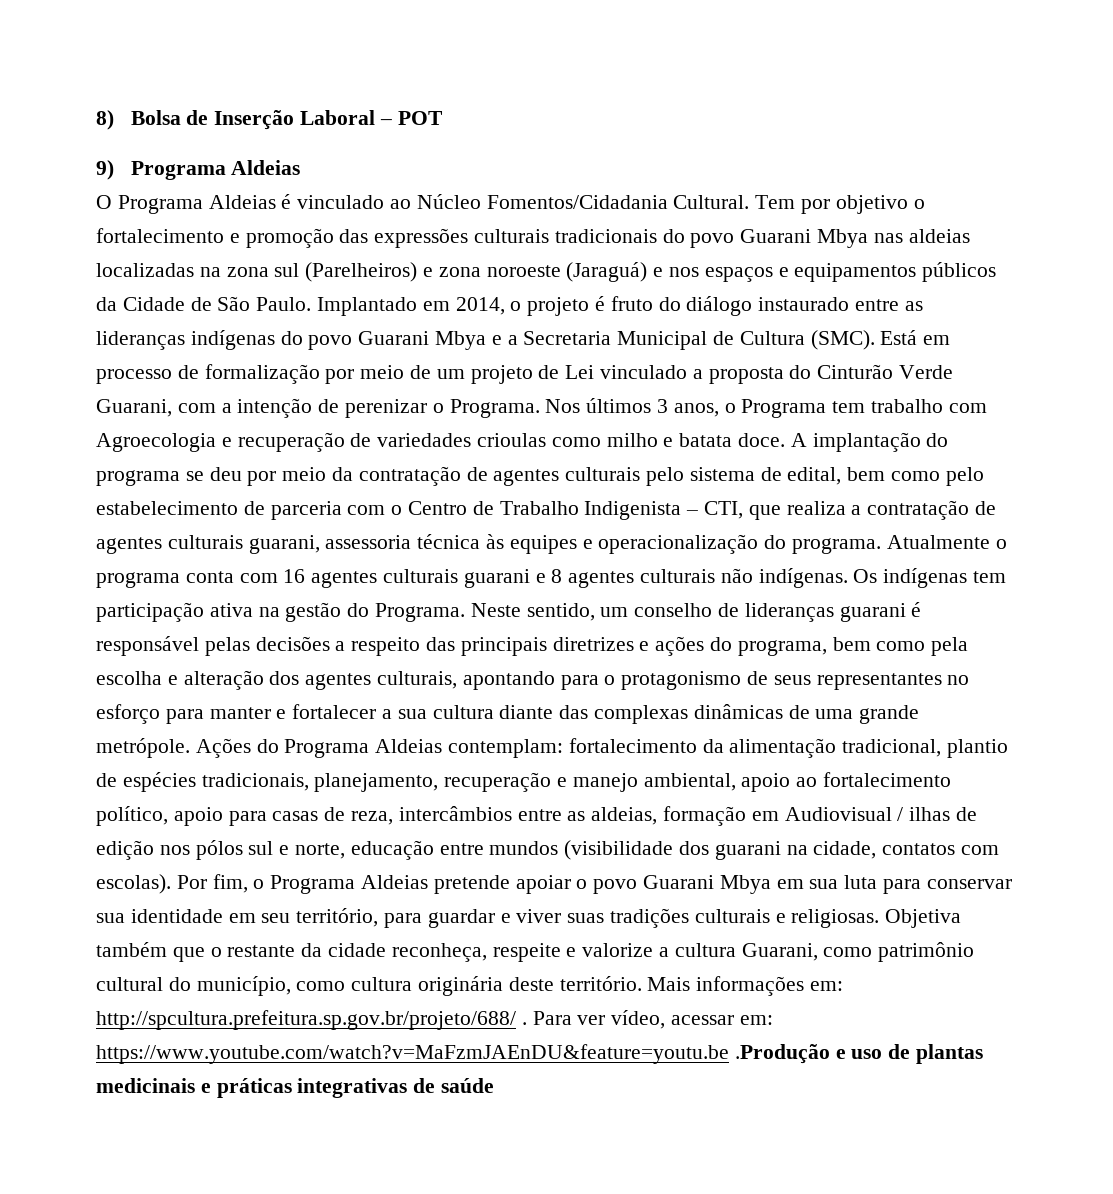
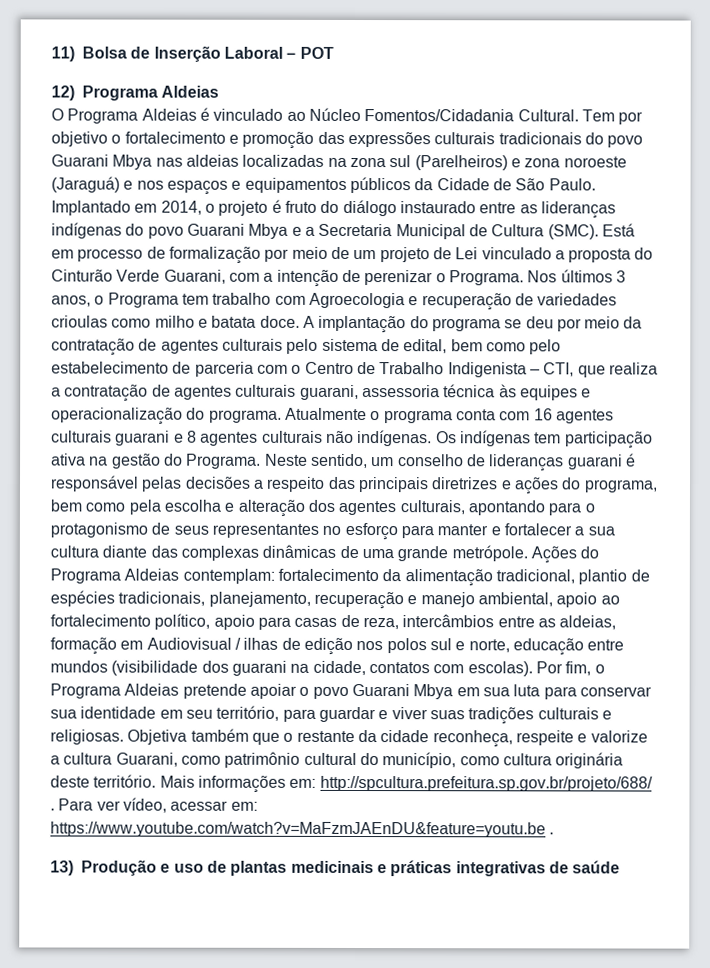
- 8) Bolsa de Inserção Laboral – POT
+ 11) Bolsa de Inserção Laboral – POT
- 9) Programa Aldeias
+ 12) Programa Aldeias
- Ações do Programa Aldeias contemplam: fortalecimento da alimentação tradicional, plantio de espécies tradicionais, planejamento, recuperação e manejo ambiental, apoio ao fortalecimento político, apoio para casas de reza, intercâmbios entre as aldeias, formação em Audiovisual / ilhas de edição nos pólos sul e norte, educação entre mundos (visibilidade dos guarani na cidade, contatos com escolas).
+ Ações do Programa Aldeias contemplam: fortalecimento da alimentação tradicional, plantio de espécies tradicionais, planejamento, recuperação e manejo ambiental, apoio ao fortalecimento político, apoio para casas de reza, intercâmbios entre as aldeias, formação em Audiovisual / ilhas de edição nos polos sul e norte, educação entre mundos (visibilidade dos guarani na cidade, contatos com escolas).
- Para ver vídeo, acessar em: https://www.youtube.com/watch?v=MaFzmJAEnDU&feature=youtu.be .Produção e uso de plantas medicinais e práticas integrativas de saúde
+ Para ver vídeo, acessar em: https://www.youtube.com/watch?v=MaFzmJAEnDU&feature=youtu.be .
+ 13) Produção e uso de plantas medicinais e práticas integrativas de saúde

